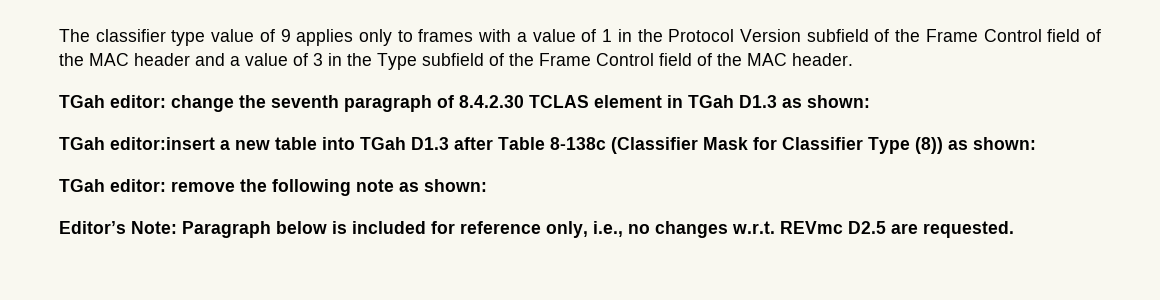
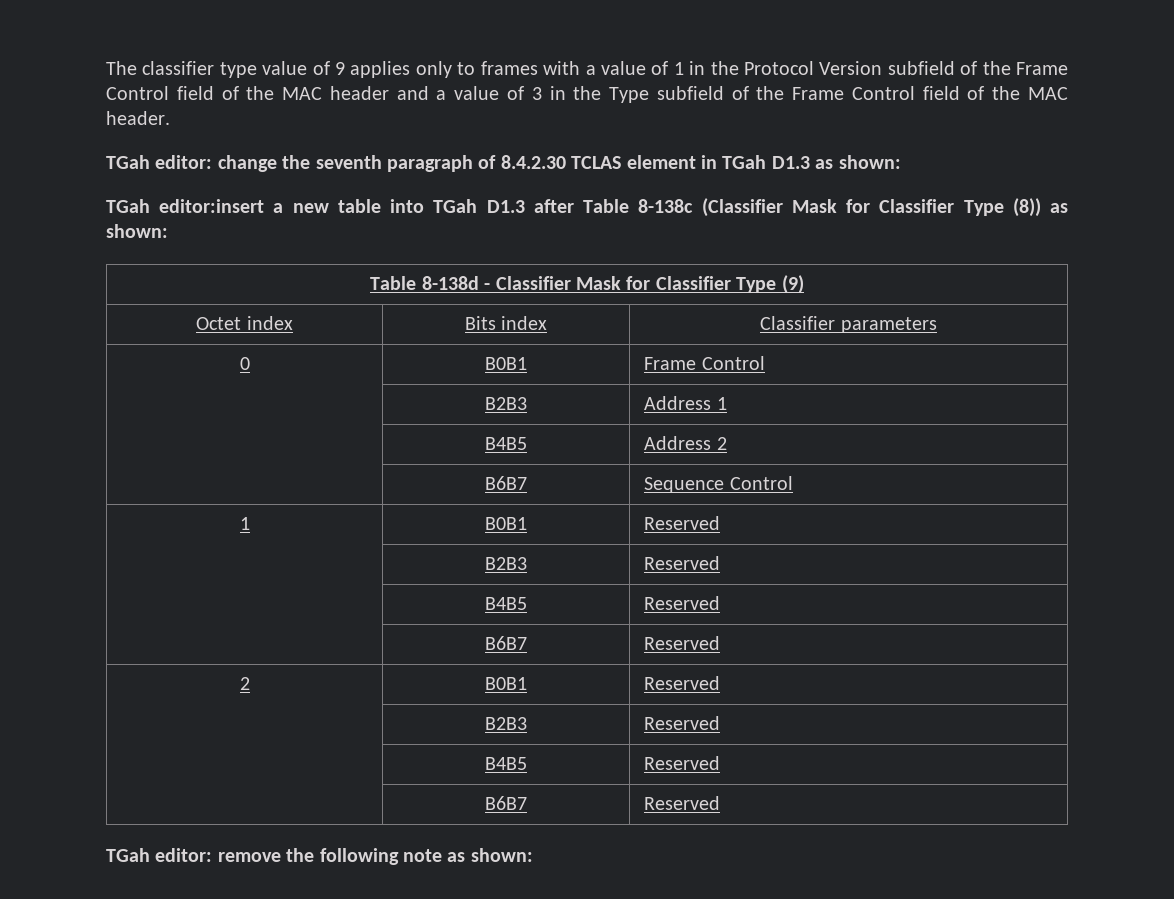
+ Table 8-138d - Classifier Mask for Classifier Type (9)
+ Octet index | Bits index | Classifier parameters
+ 0 | B0B1 | Frame Control
+ | B2B3 | Address 1
+ | B4B5 | Address 2
+ | B6B7 | Sequence Control
+ 1 | B0B1 | Reserved
+ | B2B3 | Reserved
+ | B4B5 | Reserved
+ | B6B7 | Reserved
+ 2 | B0B1 | Reserved
+ | B2B3 | Reserved
+ | B4B5 | Reserved
+ | B6B7 | Reserved
- Editor’s Note: Paragraph below is included for reference only, i.e., no changes w.r.t. REVmc D2.5 are requested.

